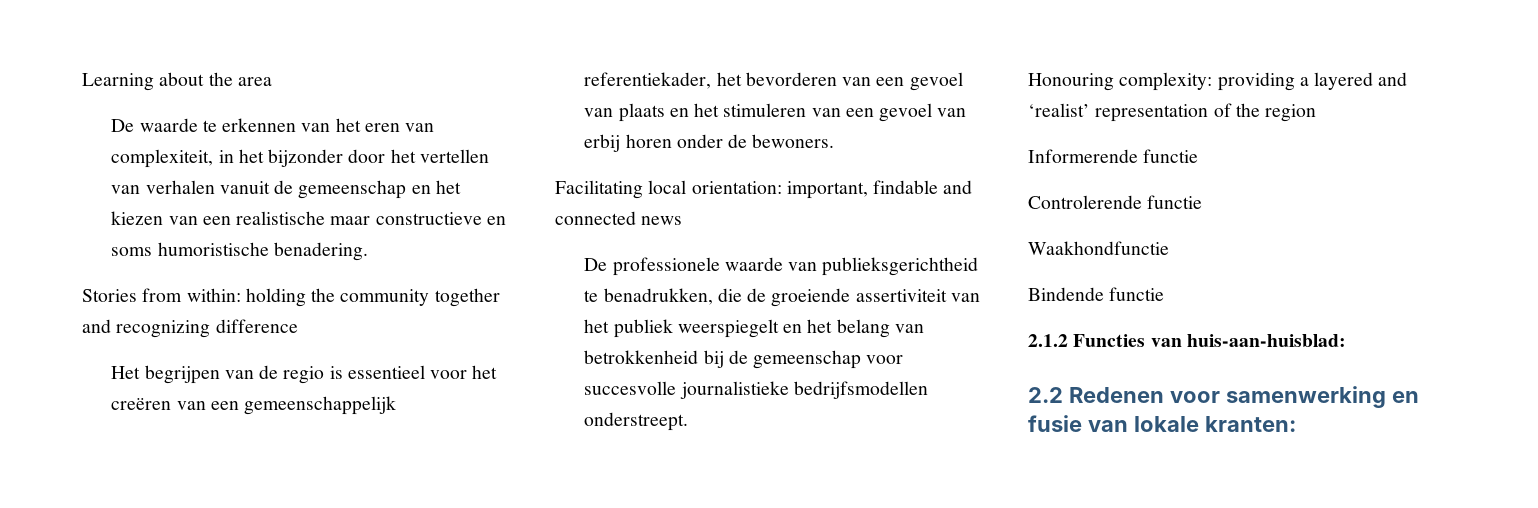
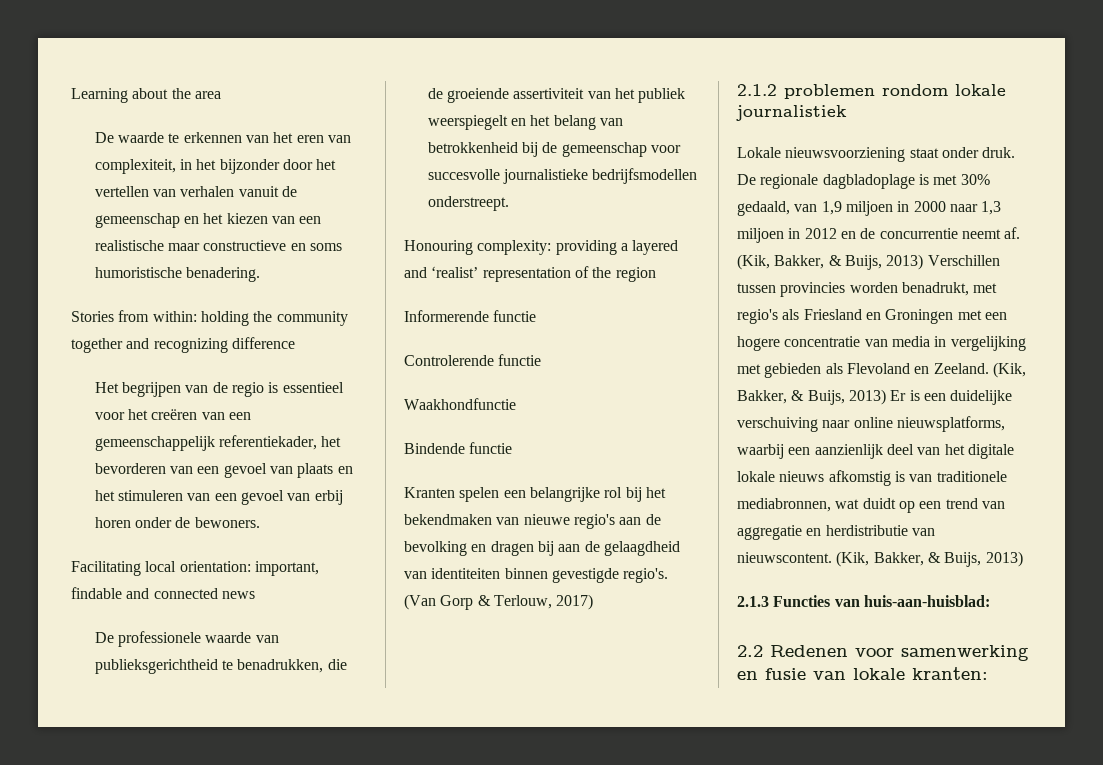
- 2.1.2 Functies van huis-aan-huisblad:
+ Kranten spelen een belangrijke rol bij het bekendmaken van nieuwe regio's aan de bevolking en dragen bij aan de gelaagdheid van identiteiten binnen gevestigde regio's. (Van Gorp & Terlouw, 2017)
+ 2.1.2 problemen rondom lokale journalistiek
+ Lokale nieuwsvoorziening staat onder druk. De regionale dagbladoplage is met 30% gedaald, van 1,9 miljoen in 2000 naar 1,3 miljoen in 2012 en de concurrentie neemt af. (Kik, Bakker, & Buijs, 2013) Verschillen tussen provincies worden benadrukt, met regio's als Friesland en Groningen met een hogere concentratie van media in vergelijking met gebieden als Flevoland en Zeeland. (Kik, Bakker, & Buijs, 2013) Er is een duidelijke verschuiving naar online nieuwsplatforms, waarbij een aanzienlijk deel van het digitale lokale nieuws afkomstig is van traditionele mediabronnen, wat duidt op een trend van aggregatie en herdistributie van nieuwscontent. (Kik, Bakker, & Buijs, 2013)
+ 2.1.3 Functies van huis-aan-huisblad:

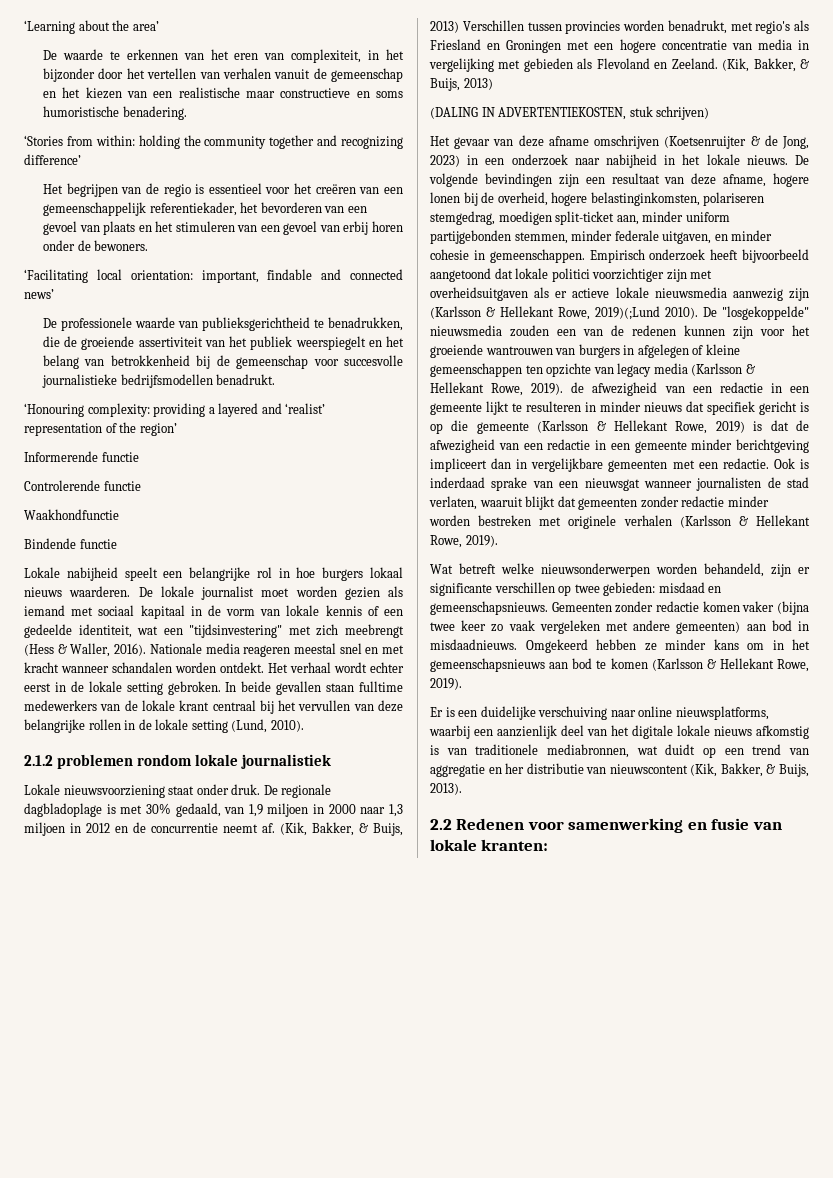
- Learning about the area
+ ‘Learning about the area’
- Stories from within: holding the community together and recognizing difference
+ ‘Stories from within: holding the community together and recognizing difference’
- Facilitating local orientation: important, findable and connected news
+ ‘Facilitating local orientation: important, findable and connected news’
- De professionele waarde van publieksgerichtheid te benadrukken, die de groeiende assertiviteit van het publiek weerspiegelt en het belang van betrokkenheid bij de gemeenschap voor succesvolle journalistieke bedrijfsmodellen onderstreept.
- Honouring complexity: providing a layered and ‘realist’ representation of the region
+ De professionele waarde van publieksgerichtheid te benadrukken, die de groeiende assertiviteit van het publiek weerspiegelt en het belang van betrokkenheid bij de gemeenschap voor succesvolle journalistieke bedrijfsmodellen benadrukt.
+ ‘Honouring complexity: providing a layered and ‘realist’ representation of the region’
- Kranten spelen een belangrijke rol bij het bekendmaken van nieuwe regio's aan de bevolking en dragen bij aan de gelaagdheid van identiteiten binnen gevestigde regio's. (Van Gorp & Terlouw, 2017)
+ Lokale nabijheid speelt een belangrijke rol in hoe burgers lokaal nieuws waarderen. De lokale journalist moet worden gezien als iemand met sociaal kapitaal in de vorm van lokale kennis of een gedeelde identiteit, wat een "tijdsinvestering" met zich meebrengt (Hess & Waller, 2016). Nationale media reageren meestal snel en met kracht wanneer schandalen worden ontdekt. Het verhaal wordt echter eerst in de lokale setting gebroken. In beide gevallen staan fulltime medewerkers van de lokale krant centraal bij het vervullen van deze belangrijke rollen in de lokale setting (Lund, 2010).
- (Kik, Bakker, & Buijs, 2013) Verschillen tussen provincies worden benadrukt, met regio's als Friesland en Groningen met een hogere concentratie van media in vergelijking met gebieden als Flevoland en Zeeland. (Kik, Bakker, & Buijs, 2013) Er is een duidelijke verschuiving naar online nieuwsplatforms, waarbij een aanzienlijk deel van het digitale lokale nieuws afkomstig is van traditionele mediabronnen, wat duidt op een trend van aggregatie en herdistributie van nieuwscontent. (Kik, Bakker, & Buijs, 2013)
- 2.1.3 Functies van huis-aan-huisblad:
+ (Kik, Bakker, & Buijs, 2013) Verschillen tussen provincies worden benadrukt, met regio's als Friesland en Groningen met een hogere concentratie van media in vergelijking met gebieden als Flevoland en Zeeland. (Kik, Bakker, & Buijs, 2013)
+ (DALING IN ADVERTENTIEKOSTEN, stuk schrijven)
+ Het gevaar van deze afname omschrijven (Koetsenruijter & de Jong, 2023) in een onderzoek naar nabijheid in het lokale nieuws. De volgende bevindingen zijn een resultaat van deze afname, hogere lonen bij de overheid, hogere belastinginkomsten, polariseren stemgedrag, moedigen split-ticket aan, minder uniform partijgebonden stemmen, minder federale uitgaven, en minder cohesie in gemeenschappen. Empirisch onderzoek heeft bijvoorbeeld aangetoond dat lokale politici voorzichtiger zijn met overheidsuitgaven als er actieve lokale nieuwsmedia aanwezig zijn (Karlsson & Hellekant Rowe, 2019)(;Lund 2010). De "losgekoppelde" nieuwsmedia zouden een van de redenen kunnen zijn voor het groeiende wantrouwen van burgers in afgelegen of kleine gemeenschappen ten opzichte van legacy media (Karlsson & Hellekant Rowe, 2019). de afwezigheid van een redactie in een gemeente lijkt te resulteren in minder nieuws dat specifiek gericht is op die gemeente (Karlsson & Hellekant Rowe, 2019) is dat de afwezigheid van een redactie in een gemeente minder berichtgeving impliceert dan in vergelijkbare gemeenten met een redactie. Ook is inderdaad sprake van een nieuwsgat wanneer journalisten de stad verlaten, waaruit blijkt dat gemeenten zonder redactie minder worden bestreken met originele verhalen (Karlsson & Hellekant Rowe, 2019).
+ Wat betreft welke nieuwsonderwerpen worden behandeld, zijn er significante verschillen op twee gebieden: misdaad en gemeenschapsnieuws. Gemeenten zonder redactie komen vaker (bijna twee keer zo vaak vergeleken met andere gemeenten) aan bod in misdaadnieuws. Omgekeerd hebben ze minder kans om in het gemeenschapsnieuws aan bod te komen (Karlsson & Hellekant Rowe, 2019).
+ Er is een duidelijke verschuiving naar online nieuwsplatforms, waarbij een aanzienlijk deel van het digitale lokale nieuws afkomstig is van traditionele mediabronnen, wat duidt op een trend van aggregatie en her distributie van nieuwscontent (Kik, Bakker, & Buijs, 2013).

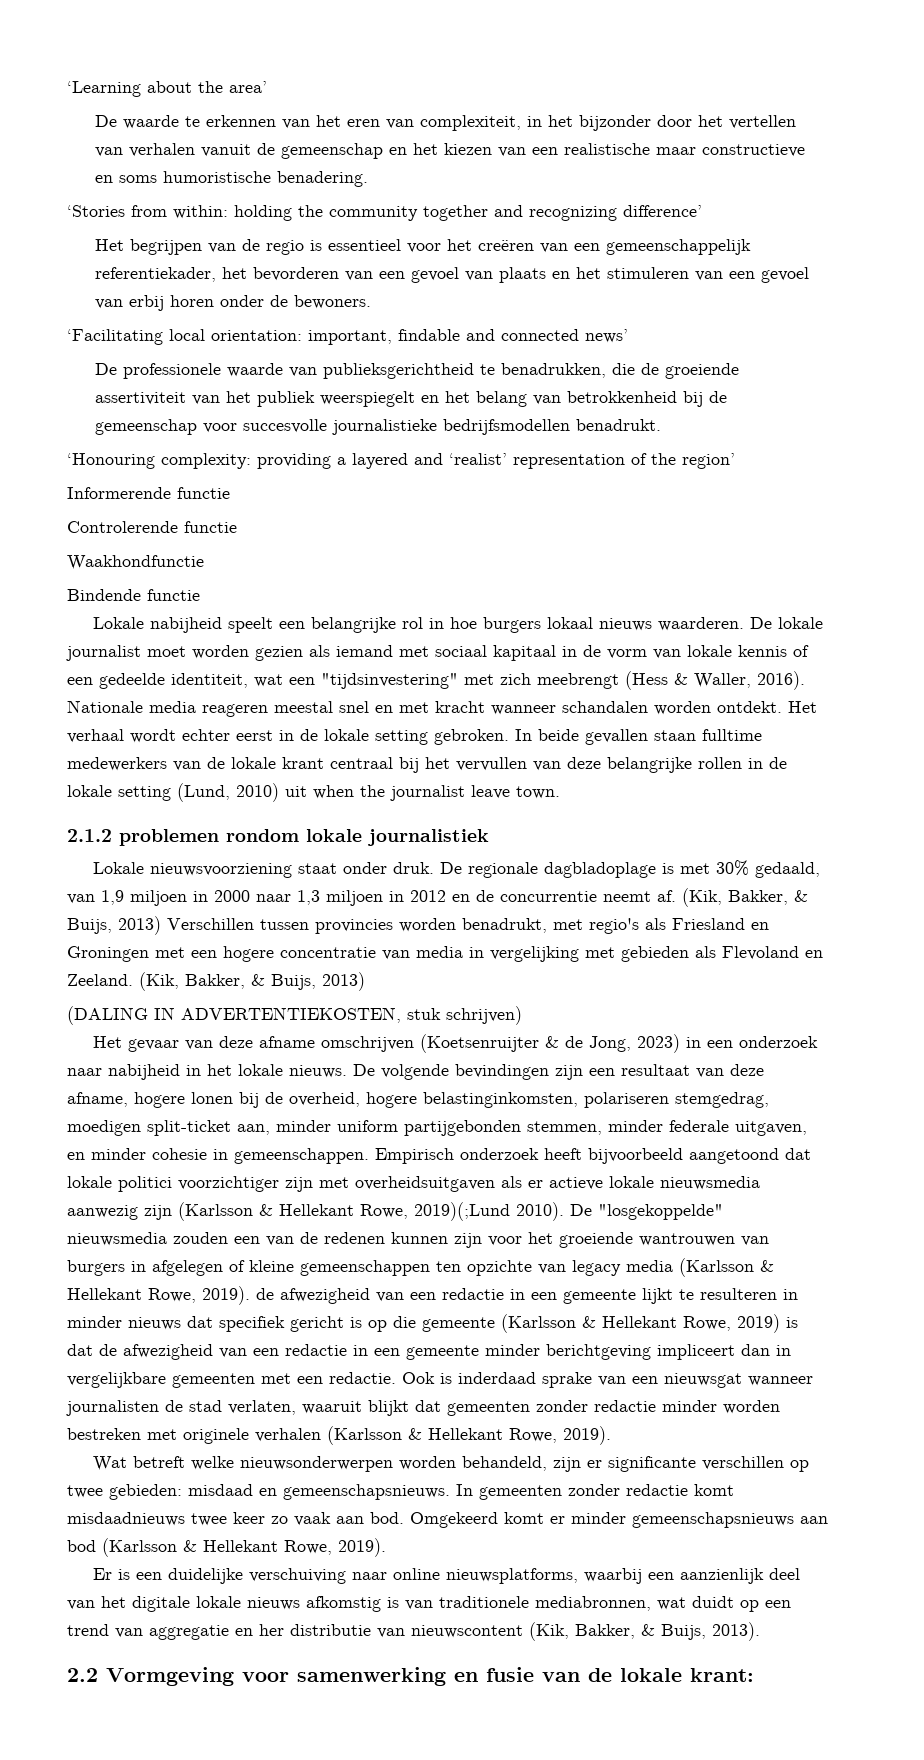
- In beide gevallen staan fulltime medewerkers van de lokale krant centraal bij het vervullen van deze belangrijke rollen in de lokale setting (Lund, 2010).
+ In beide gevallen staan fulltime medewerkers van de lokale krant centraal bij het vervullen van deze belangrijke rollen in de lokale setting (Lund, 2010) uit when the journalist leave town.
- Gemeenten zonder redactie komen vaker (bijna twee keer zo vaak vergeleken met andere gemeenten) aan bod in misdaadnieuws. Omgekeerd hebben ze minder kans om in het gemeenschapsnieuws aan bod te komen (Karlsson & Hellekant Rowe, 2019).
+ In gemeenten zonder redactie komt misdaadnieuws twee keer zo vaak aan bod. Omgekeerd komt er minder gemeenschapsnieuws aan bod (Karlsson & Hellekant Rowe, 2019).
- 2.2 Redenen voor samenwerking en fusie van lokale kranten:
+ 2.2 Vormgeving voor samenwerking en fusie van de lokale krant:

